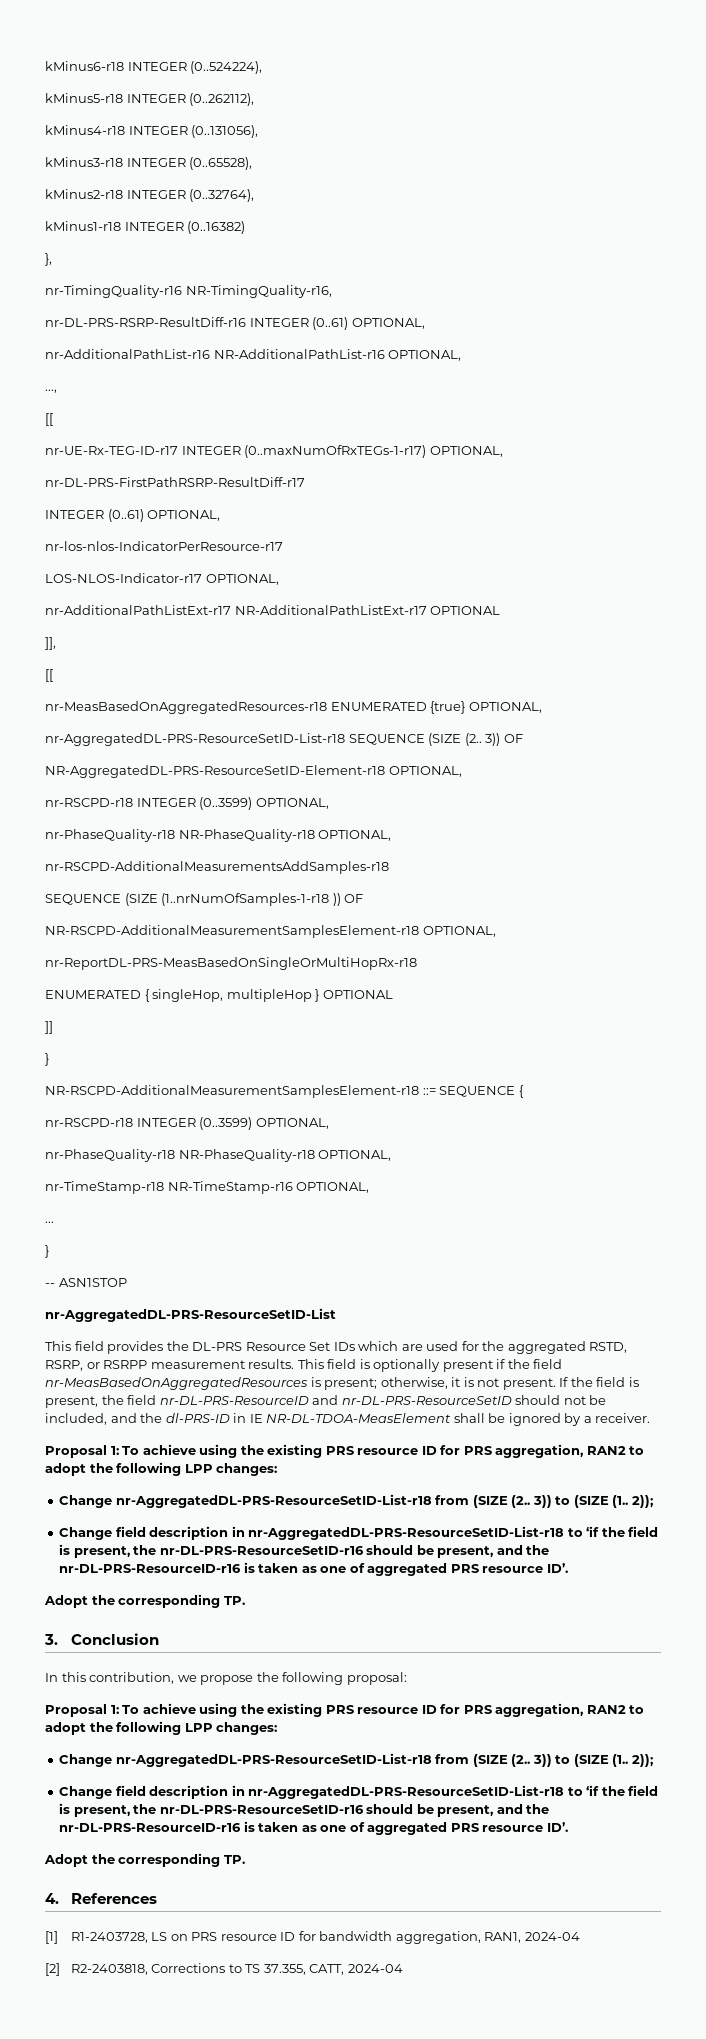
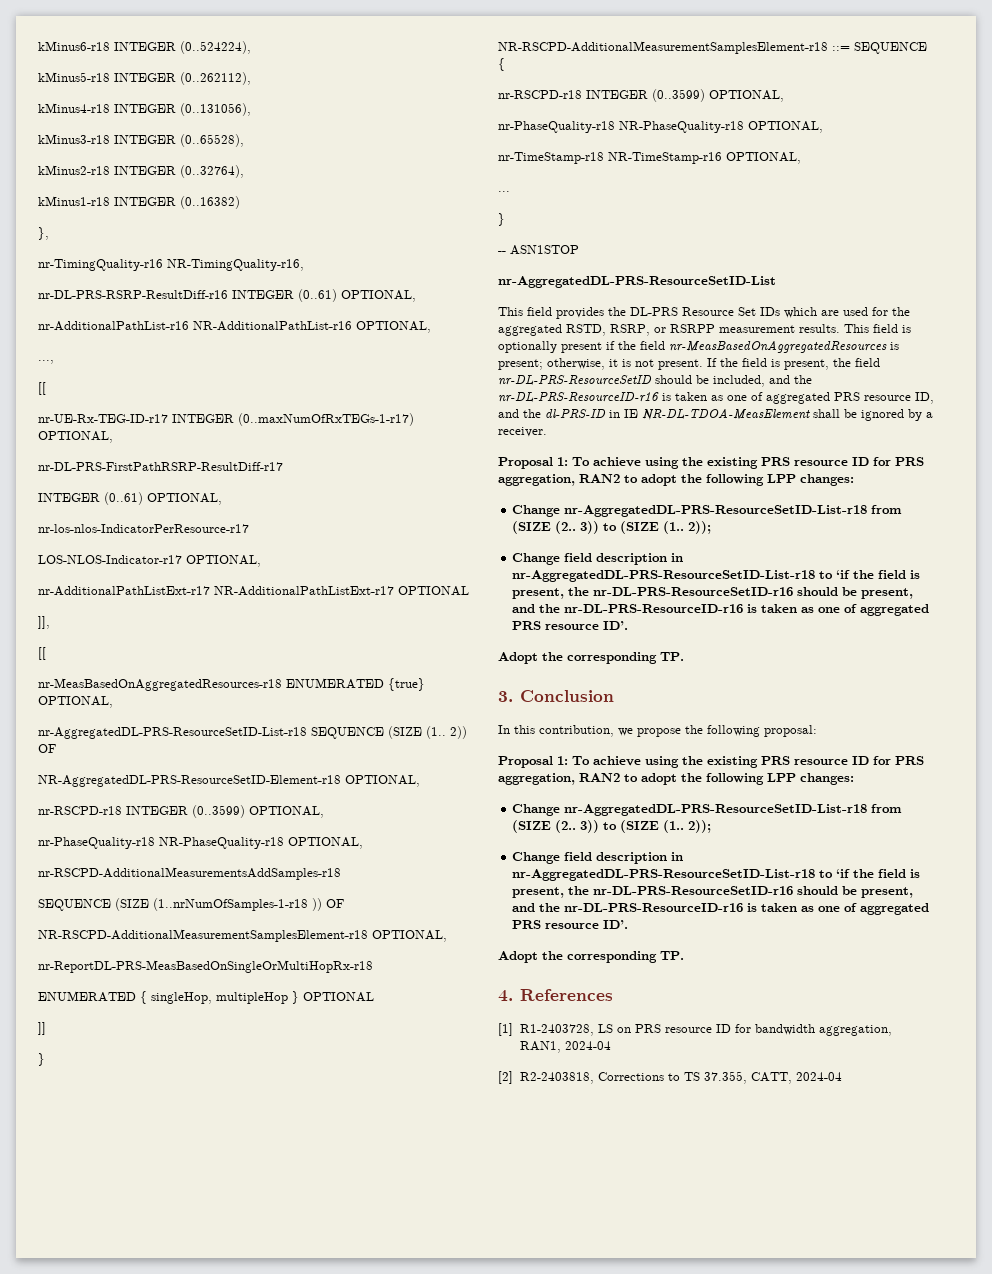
- nr-AggregatedDL-PRS-ResourceSetID-List-r18 SEQUENCE (SIZE (2.. 3)) OF
+ nr-AggregatedDL-PRS-ResourceSetID-List-r18 SEQUENCE (SIZE (1.. 2)) OF
- If the field is present, the field nr-DL-PRS-ResourceID and nr-DL-PRS-ResourceSetID should not be included, and the dl-PRS-ID in IE NR-DL-TDOA-MeasElement shall be ignored by a receiver.
+ If the field is present, the field nr-DL-PRS-ResourceSetID should be included, and the nr-DL-PRS-ResourceID-r16 is taken as one of aggregated PRS resource ID, and the dl-PRS-ID in IE NR-DL-TDOA-MeasElement shall be ignored by a receiver.

